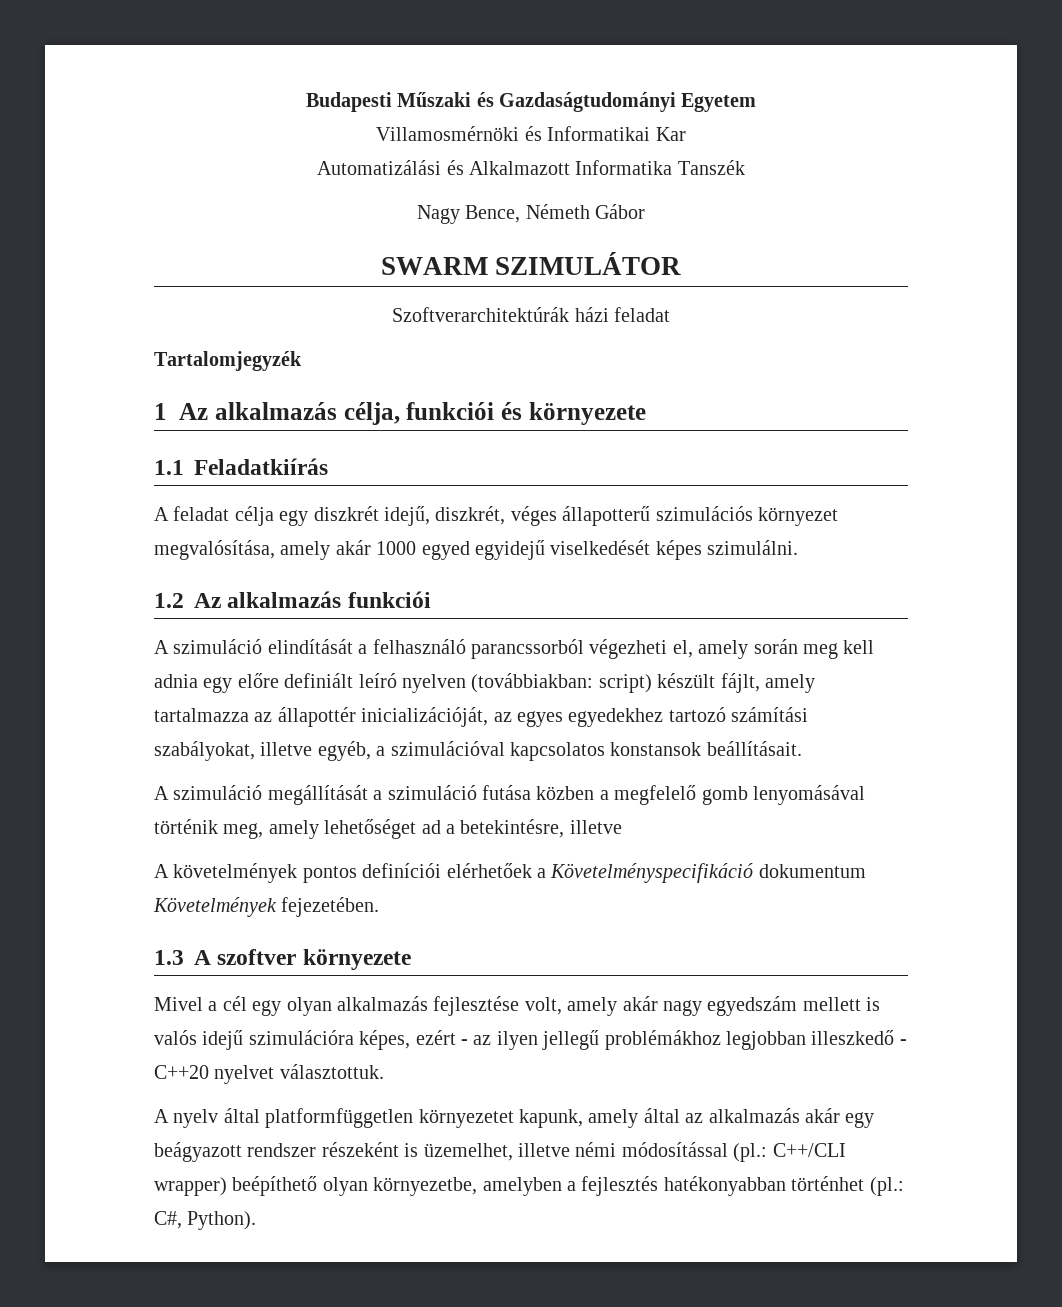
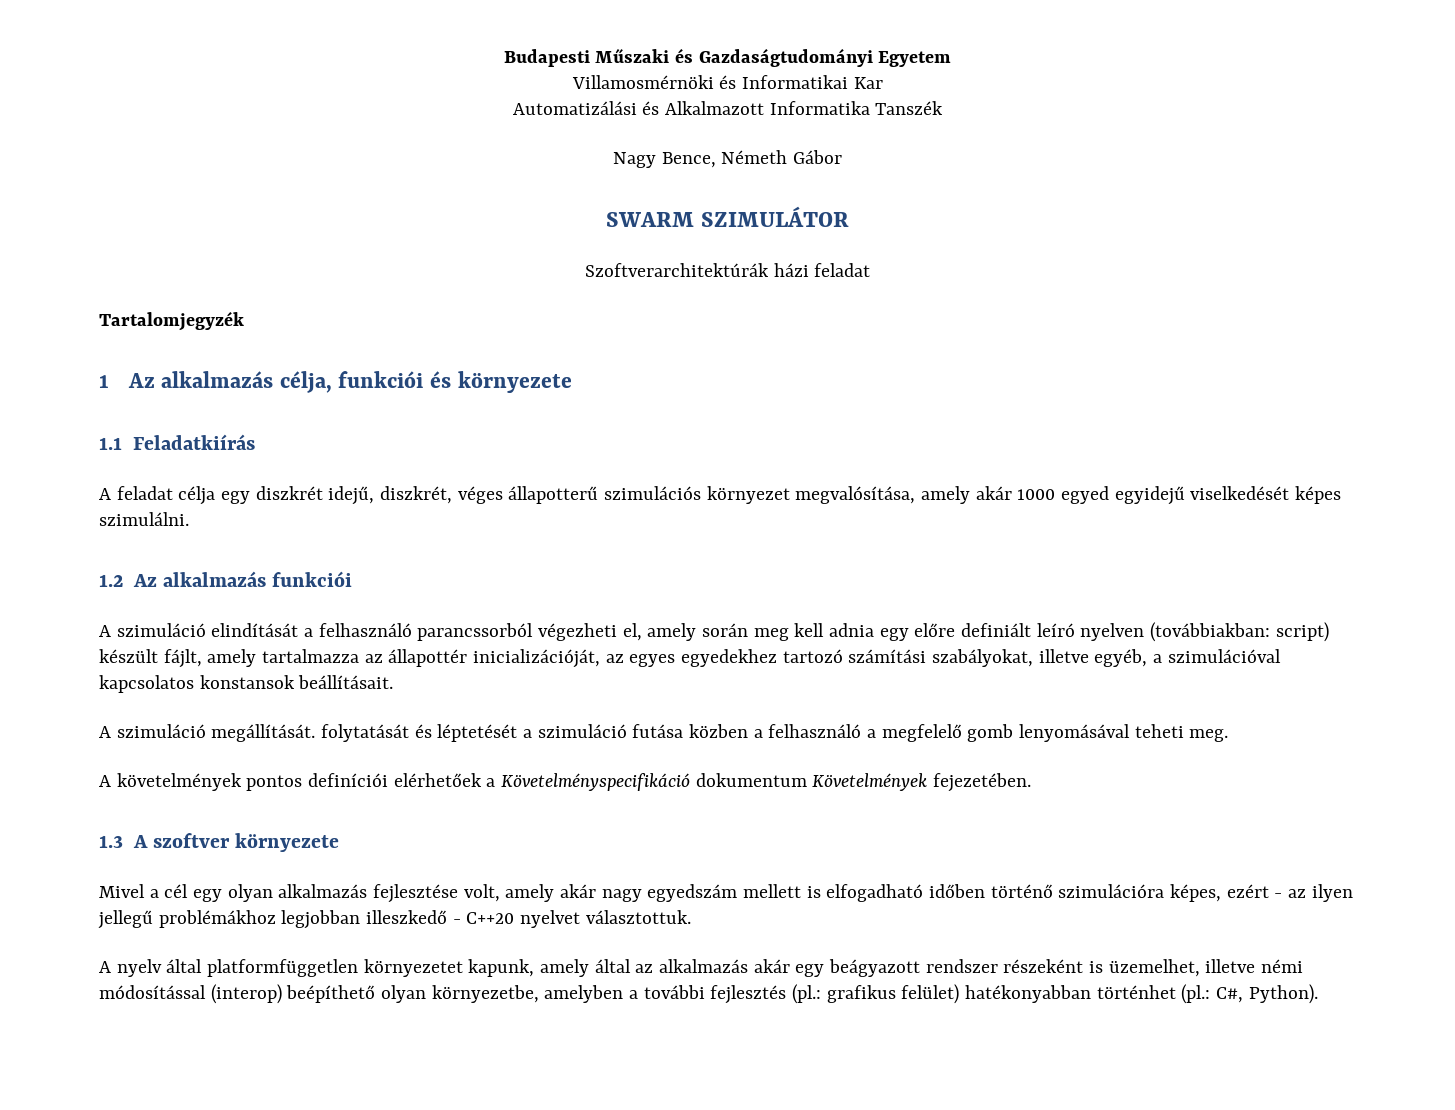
- A szimuláció megállítását a szimuláció futása közben a megfelelő gomb lenyomásával történik meg, amely lehetőséget ad a betekintésre, illetve
+ A szimuláció megállítását. folytatását és léptetését a szimuláció futása közben a felhasználó a megfelelő gomb lenyomásával teheti meg.
- Mivel a cél egy olyan alkalmazás fejlesztése volt, amely akár nagy egyedszám mellett is valós idejű szimulációra képes, ezért - az ilyen jellegű problémákhoz legjobban illeszkedő - C++20 nyelvet választottuk.
+ Mivel a cél egy olyan alkalmazás fejlesztése volt, amely akár nagy egyedszám mellett is elfogadható időben történő szimulációra képes, ezért - az ilyen jellegű problémákhoz legjobban illeszkedő - C++20 nyelvet választottuk.
- A nyelv által platformfüggetlen környezetet kapunk, amely által az alkalmazás akár egy beágyazott rendszer részeként is üzemelhet, illetve némi módosítással (pl.: C++/CLI wrapper) beépíthető olyan környezetbe, amelyben a fejlesztés hatékonyabban történhet (pl.: C#, Python).
+ A nyelv által platformfüggetlen környezetet kapunk, amely által az alkalmazás akár egy beágyazott rendszer részeként is üzemelhet, illetve némi módosítással (interop) beépíthető olyan környezetbe, amelyben a további fejlesztés (pl.: grafikus felület) hatékonyabban történhet (pl.: C#, Python).

